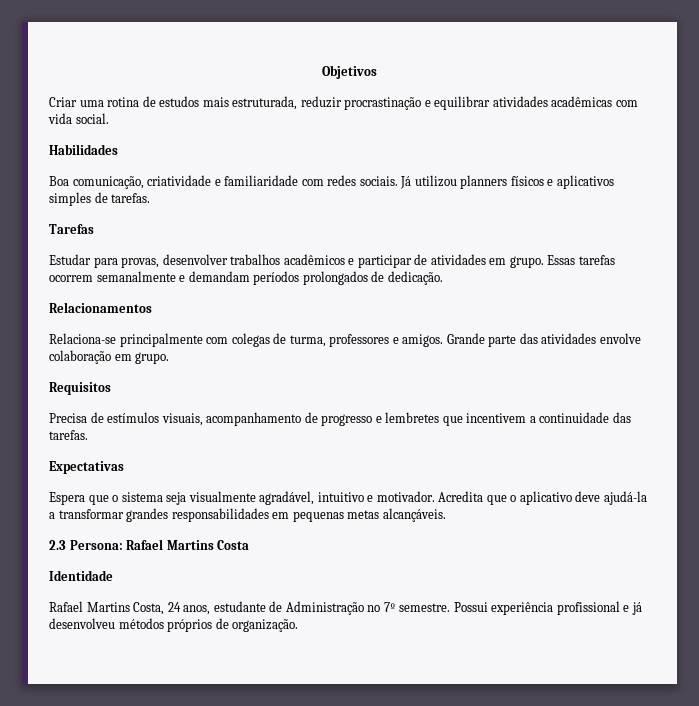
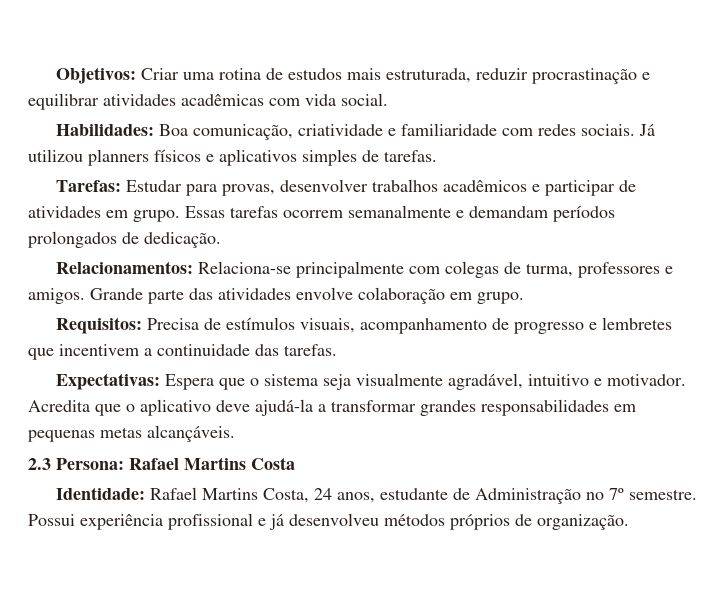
- Objetivos
- Criar uma rotina de estudos mais estruturada, reduzir procrastinação e equilibrar atividades acadêmicas com vida social.
+ Objetivos: Criar uma rotina de estudos mais estruturada, reduzir procrastinação e equilibrar atividades acadêmicas com vida social.
- Habilidades
- Boa comunicação, criatividade e familiaridade com redes sociais.
+ Habilidades: Boa comunicação, criatividade e familiaridade com redes sociais.
- Tarefas
- Estudar para provas, desenvolver trabalhos acadêmicos e participar de atividades em grupo.
+ Tarefas: Estudar para provas, desenvolver trabalhos acadêmicos e participar de atividades em grupo.
- Relacionamentos
- Relaciona-se principalmente com colegas de turma, professores e amigos.
+ Relacionamentos: Relaciona-se principalmente com colegas de turma, professores e amigos.
- Requisitos
- Precisa de estímulos visuais, acompanhamento de progresso e lembretes que incentivem a continuidade das tarefas.
+ Requisitos: Precisa de estímulos visuais, acompanhamento de progresso e lembretes que incentivem a continuidade das tarefas.
- Expectativas
- Espera que o sistema seja visualmente agradável, intuitivo e motivador.
+ Expectativas: Espera que o sistema seja visualmente agradável, intuitivo e motivador.
- Identidade
- Rafael Martins Costa, 24 anos, estudante de Administração no 7º semestre.
+ Identidade: Rafael Martins Costa, 24 anos, estudante de Administração no 7º semestre.

